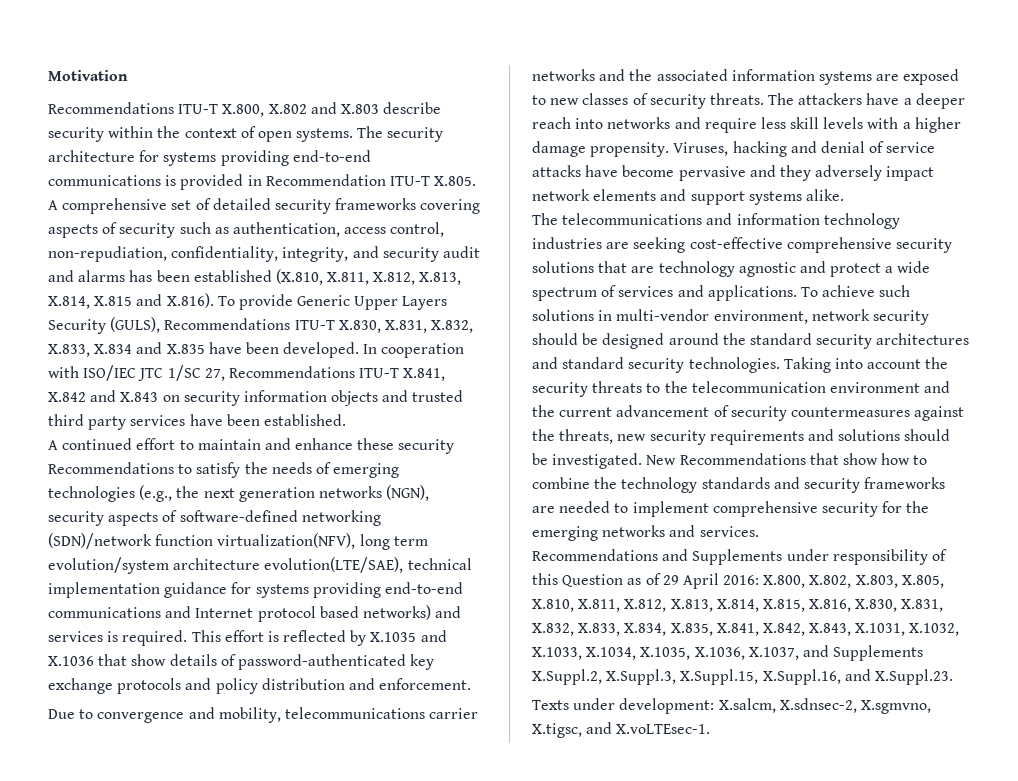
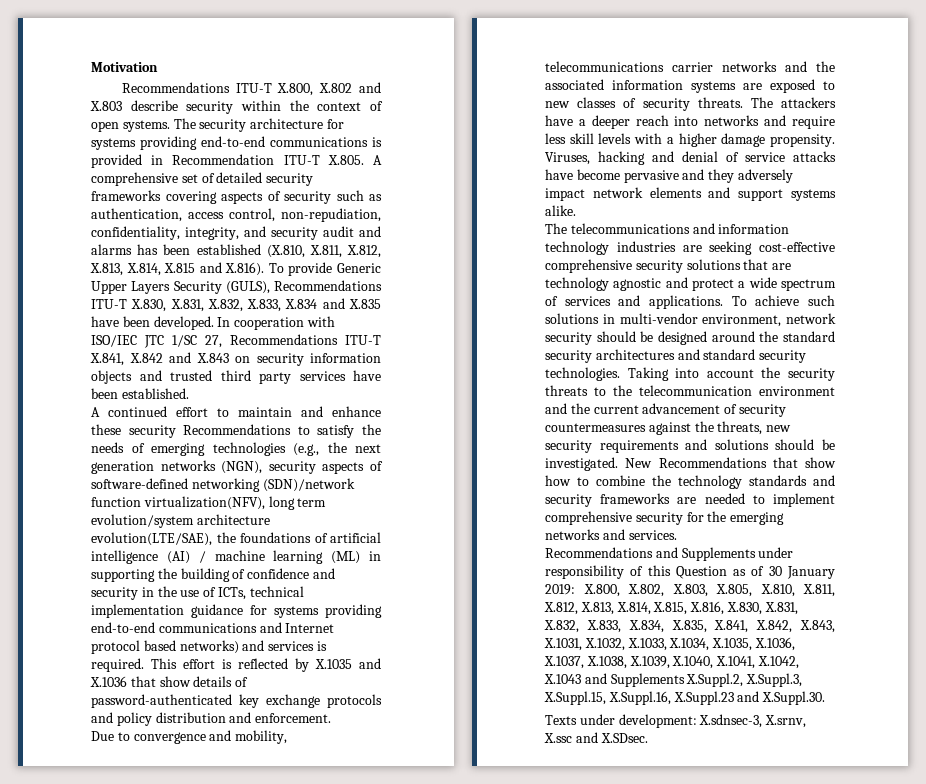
- A continued effort to maintain and enhance these security Recommendations to satisfy the needs of emerging technologies (e.g., the next generation networks (NGN), security aspects of software-defined networking (SDN)/network function virtualization(NFV), long term evolution/system architecture evolution(LTE/SAE), technical implementation guidance for systems providing end-to-end communications and Internet protocol based networks) and services is required.
+ A continued effort to maintain and enhance these security Recommendations to satisfy the needs of emerging technologies (e.g., the next generation networks (NGN), security aspects of software-defined networking (SDN)/network function virtualization(NFV), long term evolution/system architecture evolution(LTE/SAE), the foundations of artificial intelligence (AI) / machine learning (ML) in supporting the building of confidence and security in the use of ICTs, technical implementation guidance for systems providing end-to-end communications and Internet protocol based networks) and services is required.
- Recommendations and Supplements under responsibility of this Question as of 29 April 2016: X.800, X.802, X.803, X.805, X.810, X.811, X.812, X.813, X.814, X.815, X.816, X.830, X.831, X.832, X.833, X.834, X.835, X.841, X.842, X.843, X.1031, X.1032, X.1033, X.1034, X.1035, X.1036, X.1037, and Supplements X.Suppl.2, X.Suppl.3, X.Suppl.15, X.Suppl.16, and X.Suppl.23.
+ Recommendations and Supplements under responsibility of this Question as of 30 January 2019: X.800, X.802, X.803, X.805, X.810, X.811, X.812, X.813, X.814, X.815, X.816, X.830, X.831, X.832, X.833, X.834, X.835, X.841, X.842, X.843, X.1031, X.1032, X.1033, X.1034, X.1035, X.1036, X.1037, X.1038, X.1039, X.1040, X.1041, X.1042, X.1043 and Supplements X.Suppl.2, X.Suppl.3, X.Suppl.15, X.Suppl.16, X.Suppl.23 and X.Suppl.30.
- Texts under development: X.salcm, X.sdnsec-2, X.sgmvno, X.tigsc, and X.voLTEsec-1.
+ Texts under development: X.sdnsec-3, X.srnv, X.ssc and X.SDsec.

